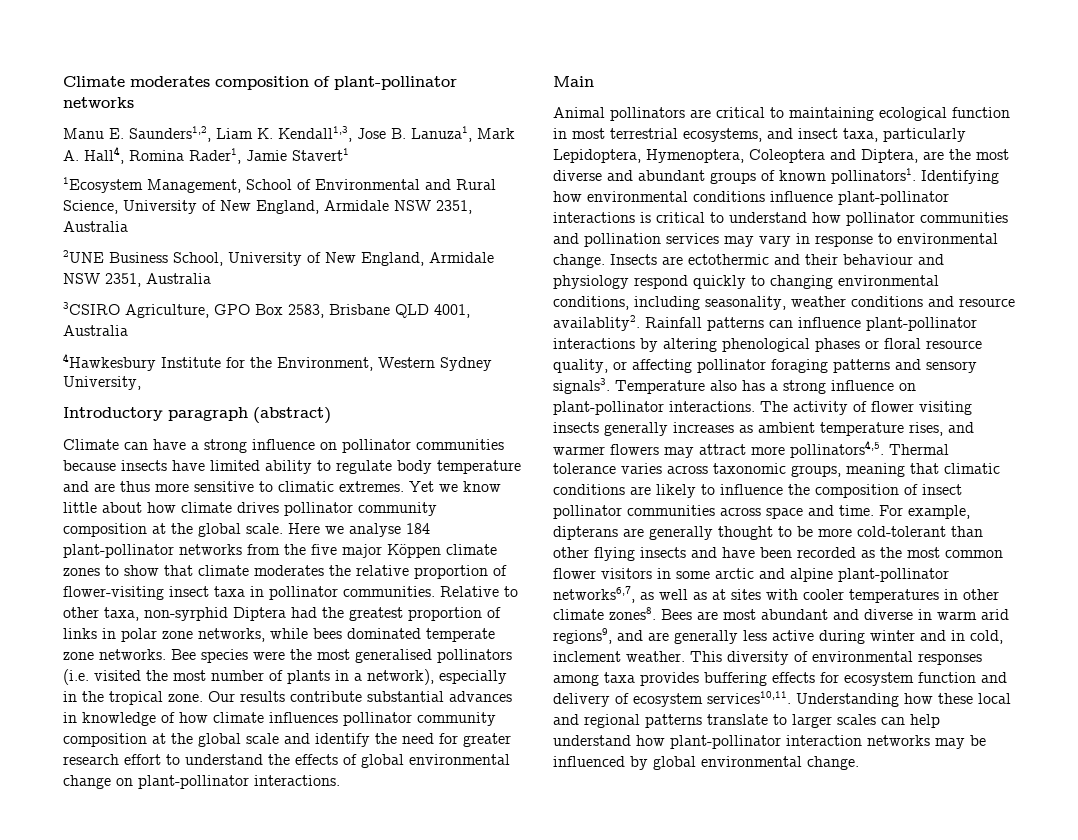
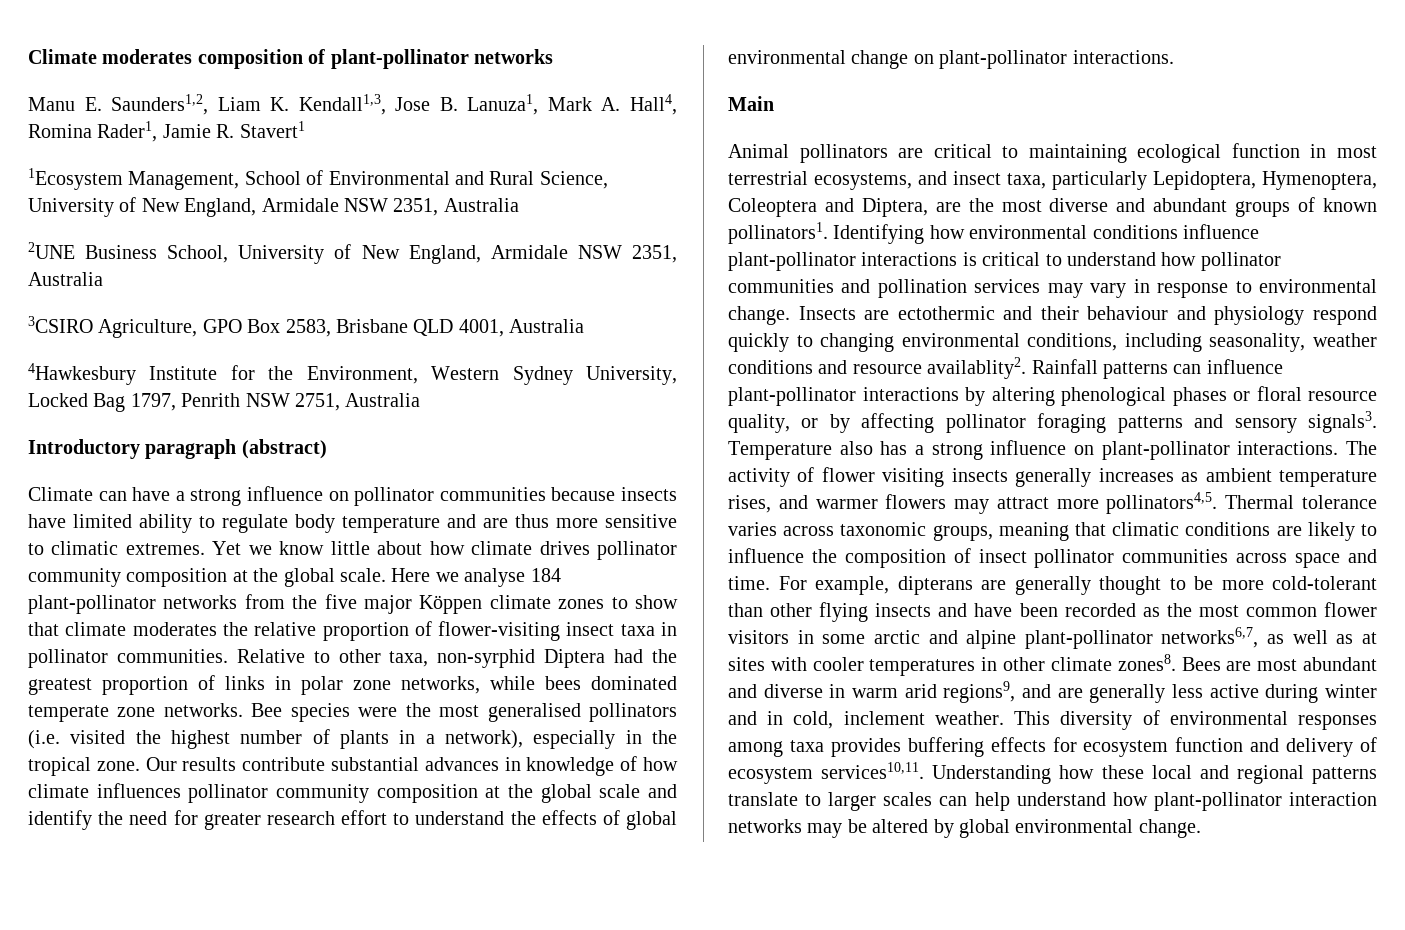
- Manu E. Saunders1,2, Liam K. Kendall1,3, Jose B. Lanuza1, Mark A. Hall4, Romina Rader1, Jamie Stavert1
+ Manu E. Saunders1,2, Liam K. Kendall1,3, Jose B. Lanuza1, Mark A. Hall4, Romina Rader1, Jamie R. Stavert1
- 4Hawkesbury Institute for the Environment, Western Sydney University,
+ 4Hawkesbury Institute for the Environment, Western Sydney University, Locked Bag 1797, Penrith NSW 2751, Australia
- Bee species were the most generalised pollinators (i.e. visited the most number of plants in a network), especially in the tropical zone.
+ Bee species were the most generalised pollinators (i.e. visited the highest number of plants in a network), especially in the tropical zone.
- Rainfall patterns can influence plant-pollinator interactions by altering phenological phases or floral resource quality, or affecting pollinator foraging patterns and sensory signals3.
+ Rainfall patterns can influence plant-pollinator interactions by altering phenological phases or floral resource quality, or by affecting pollinator foraging patterns and sensory signals3.
- Understanding how these local and regional patterns translate to larger scales can help understand how plant-pollinator interaction networks may be influenced by global environmental change.
+ Understanding how these local and regional patterns translate to larger scales can help understand how plant-pollinator interaction networks may be altered by global environmental change.

